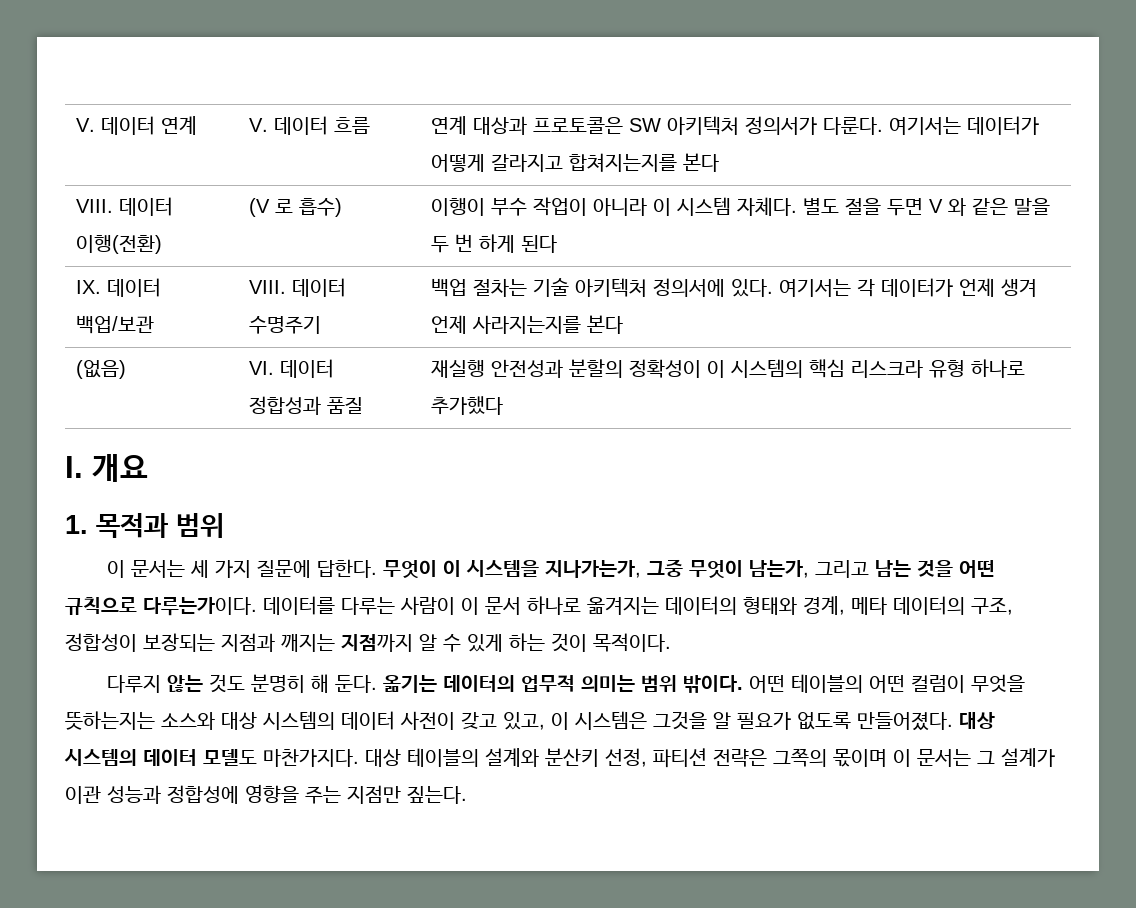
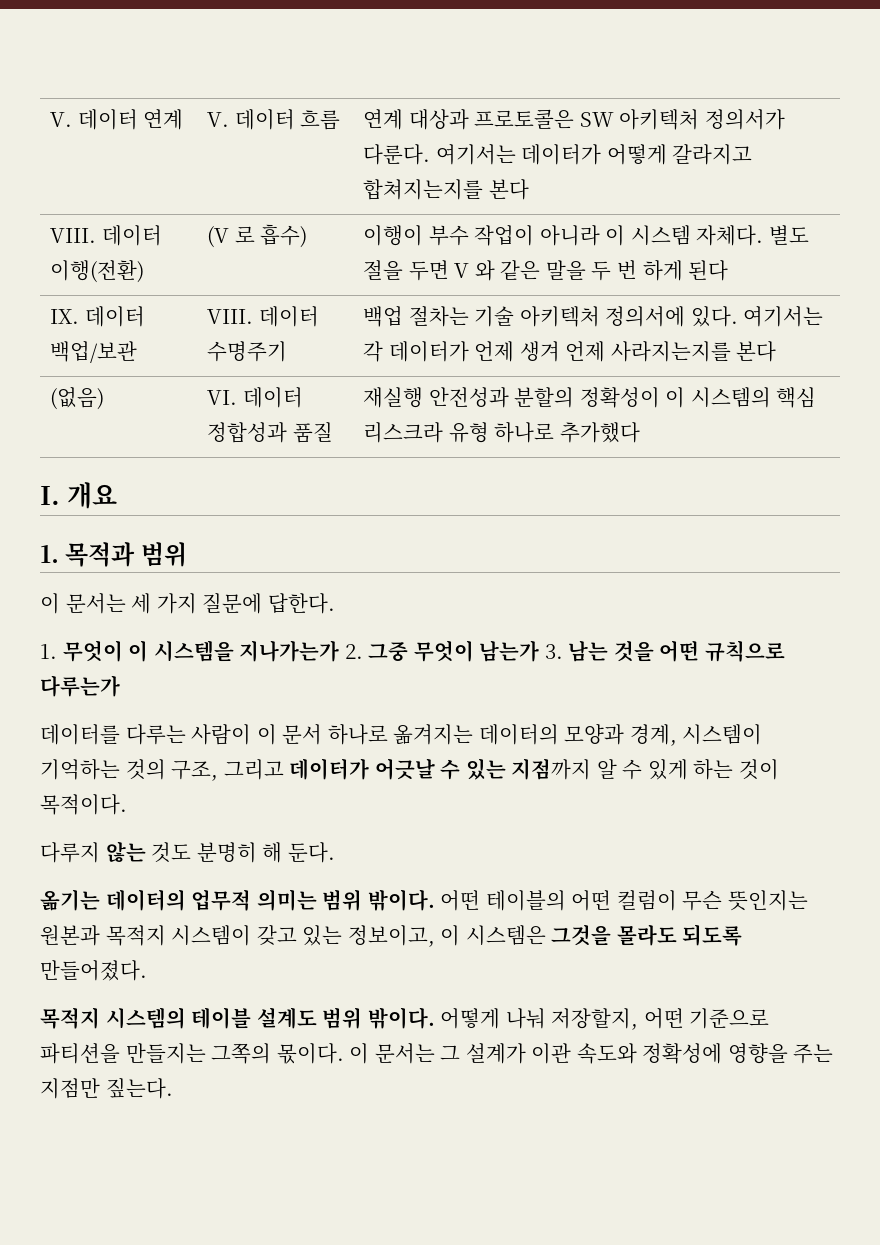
- 이 문서는 세 가지 질문에 답한다. 무엇이 이 시스템을 지나가는가, 그중 무엇이 남는가, 그리고 남는 것을 어떤 규칙으로 다루는가이다. 데이터를 다루는 사람이 이 문서 하나로 옮겨지는 데이터의 형태와 경계, 메타 데이터의 구조, 정합성이 보장되는 지점과 깨지는 지점까지 알 수 있게 하는 것이 목적이다.
+ 이 문서는 세 가지 질문에 답한다.
+ 1. 무엇이 이 시스템을 지나가는가 2. 그중 무엇이 남는가 3. 남는 것을 어떤 규칙으로 다루는가
+ 데이터를 다루는 사람이 이 문서 하나로 옮겨지는 데이터의 모양과 경계, 시스템이 기억하는 것의 구조, 그리고 데이터가 어긋날 수 있는 지점까지 알 수 있게 하는 것이 목적이다.
- 다루지 않는 것도 분명히 해 둔다. 옮기는 데이터의 업무적 의미는 범위 밖이다.
+ 다루지 않는 것도 분명히 해 둔다.
+ 옮기는 데이터의 업무적 의미는 범위 밖이다.
- 어떤 테이블의 어떤 컬럼이 무엇을 뜻하는지는 소스와 대상 시스템의 데이터 사전이 갖고 있고, 이 시스템은 그것을 알 필요가 없도록 만들어졌다. 대상 시스템의 데이터 모델도 마찬가지다. 대상 테이블의 설계와 분산키 선정, 파티션 전략은 그쪽의 몫이며 이 문서는 그 설계가 이관 성능과 정합성에 영향을 주는 지점만 짚는다.
+ 어떤 테이블의 어떤 컬럼이 무슨 뜻인지는 원본과 목적지 시스템이 갖고 있는 정보이고, 이 시스템은 그것을 몰라도 되도록 만들어졌다.
+ 목적지 시스템의 테이블 설계도 범위 밖이다. 어떻게 나눠 저장할지, 어떤 기준으로 파티션을 만들지는 그쪽의 몫이다. 이 문서는 그 설계가 이관 속도와 정확성에 영향을 주는 지점만 짚는다.

